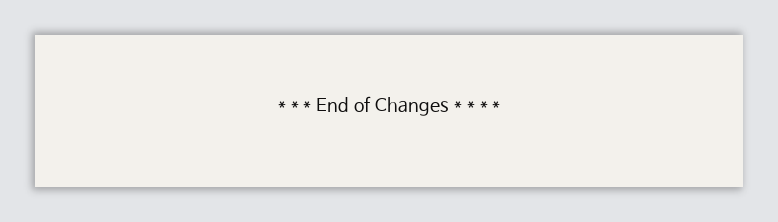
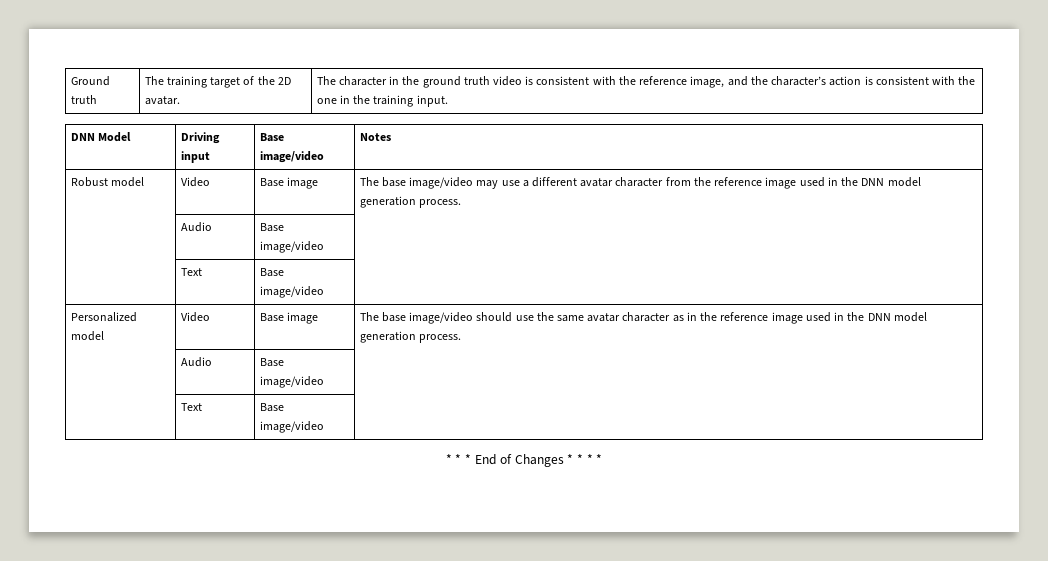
+ Ground truth | The training target of the 2D avatar. | The character in the ground truth video is consistent with the reference image, and the character’s action is consistent with the one in the training input.
+ DNN Model | Driving input | Base image/video | Notes
+ Robust model | Video | Base image | The base image/video may use a different avatar character from the reference image used in the DNN model generation process.
+ | Audio | Base image/video |
+ | Text | Base image/video |
+ Personalized model | Video | Base image | The base image/video should use the same avatar character as in the reference image used in the DNN model generation process.
+ | Audio | Base image/video |
+ | Text | Base image/video |

